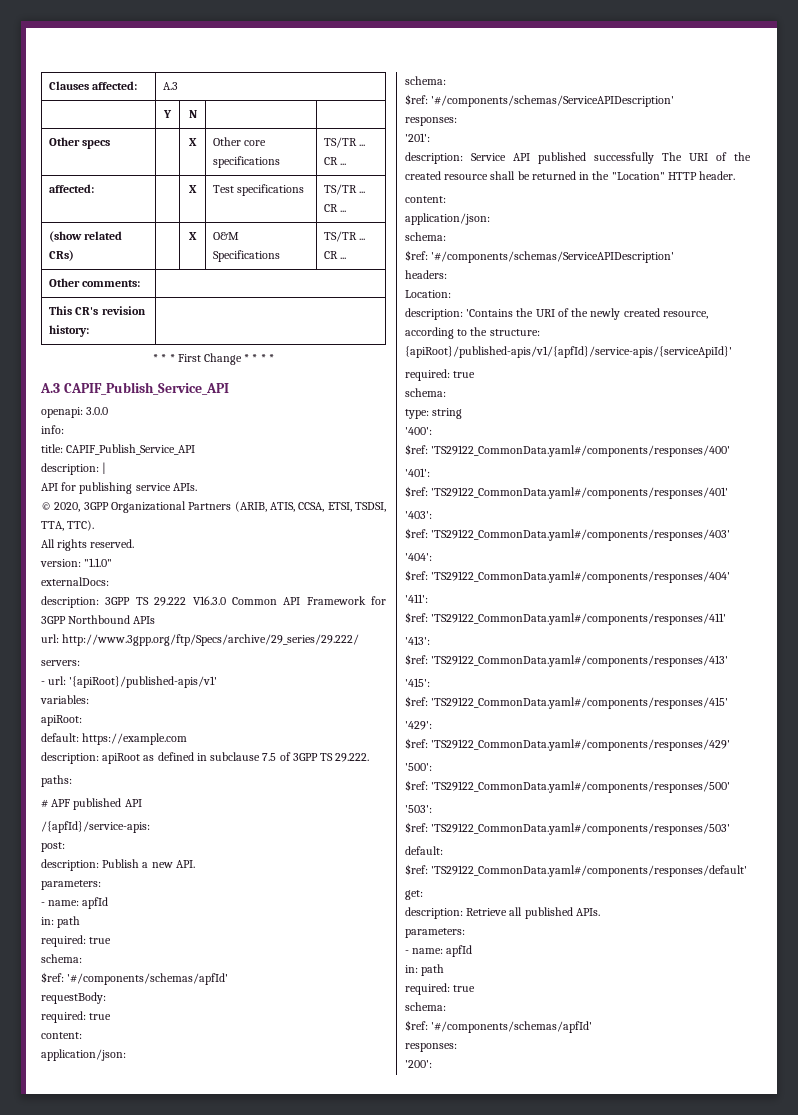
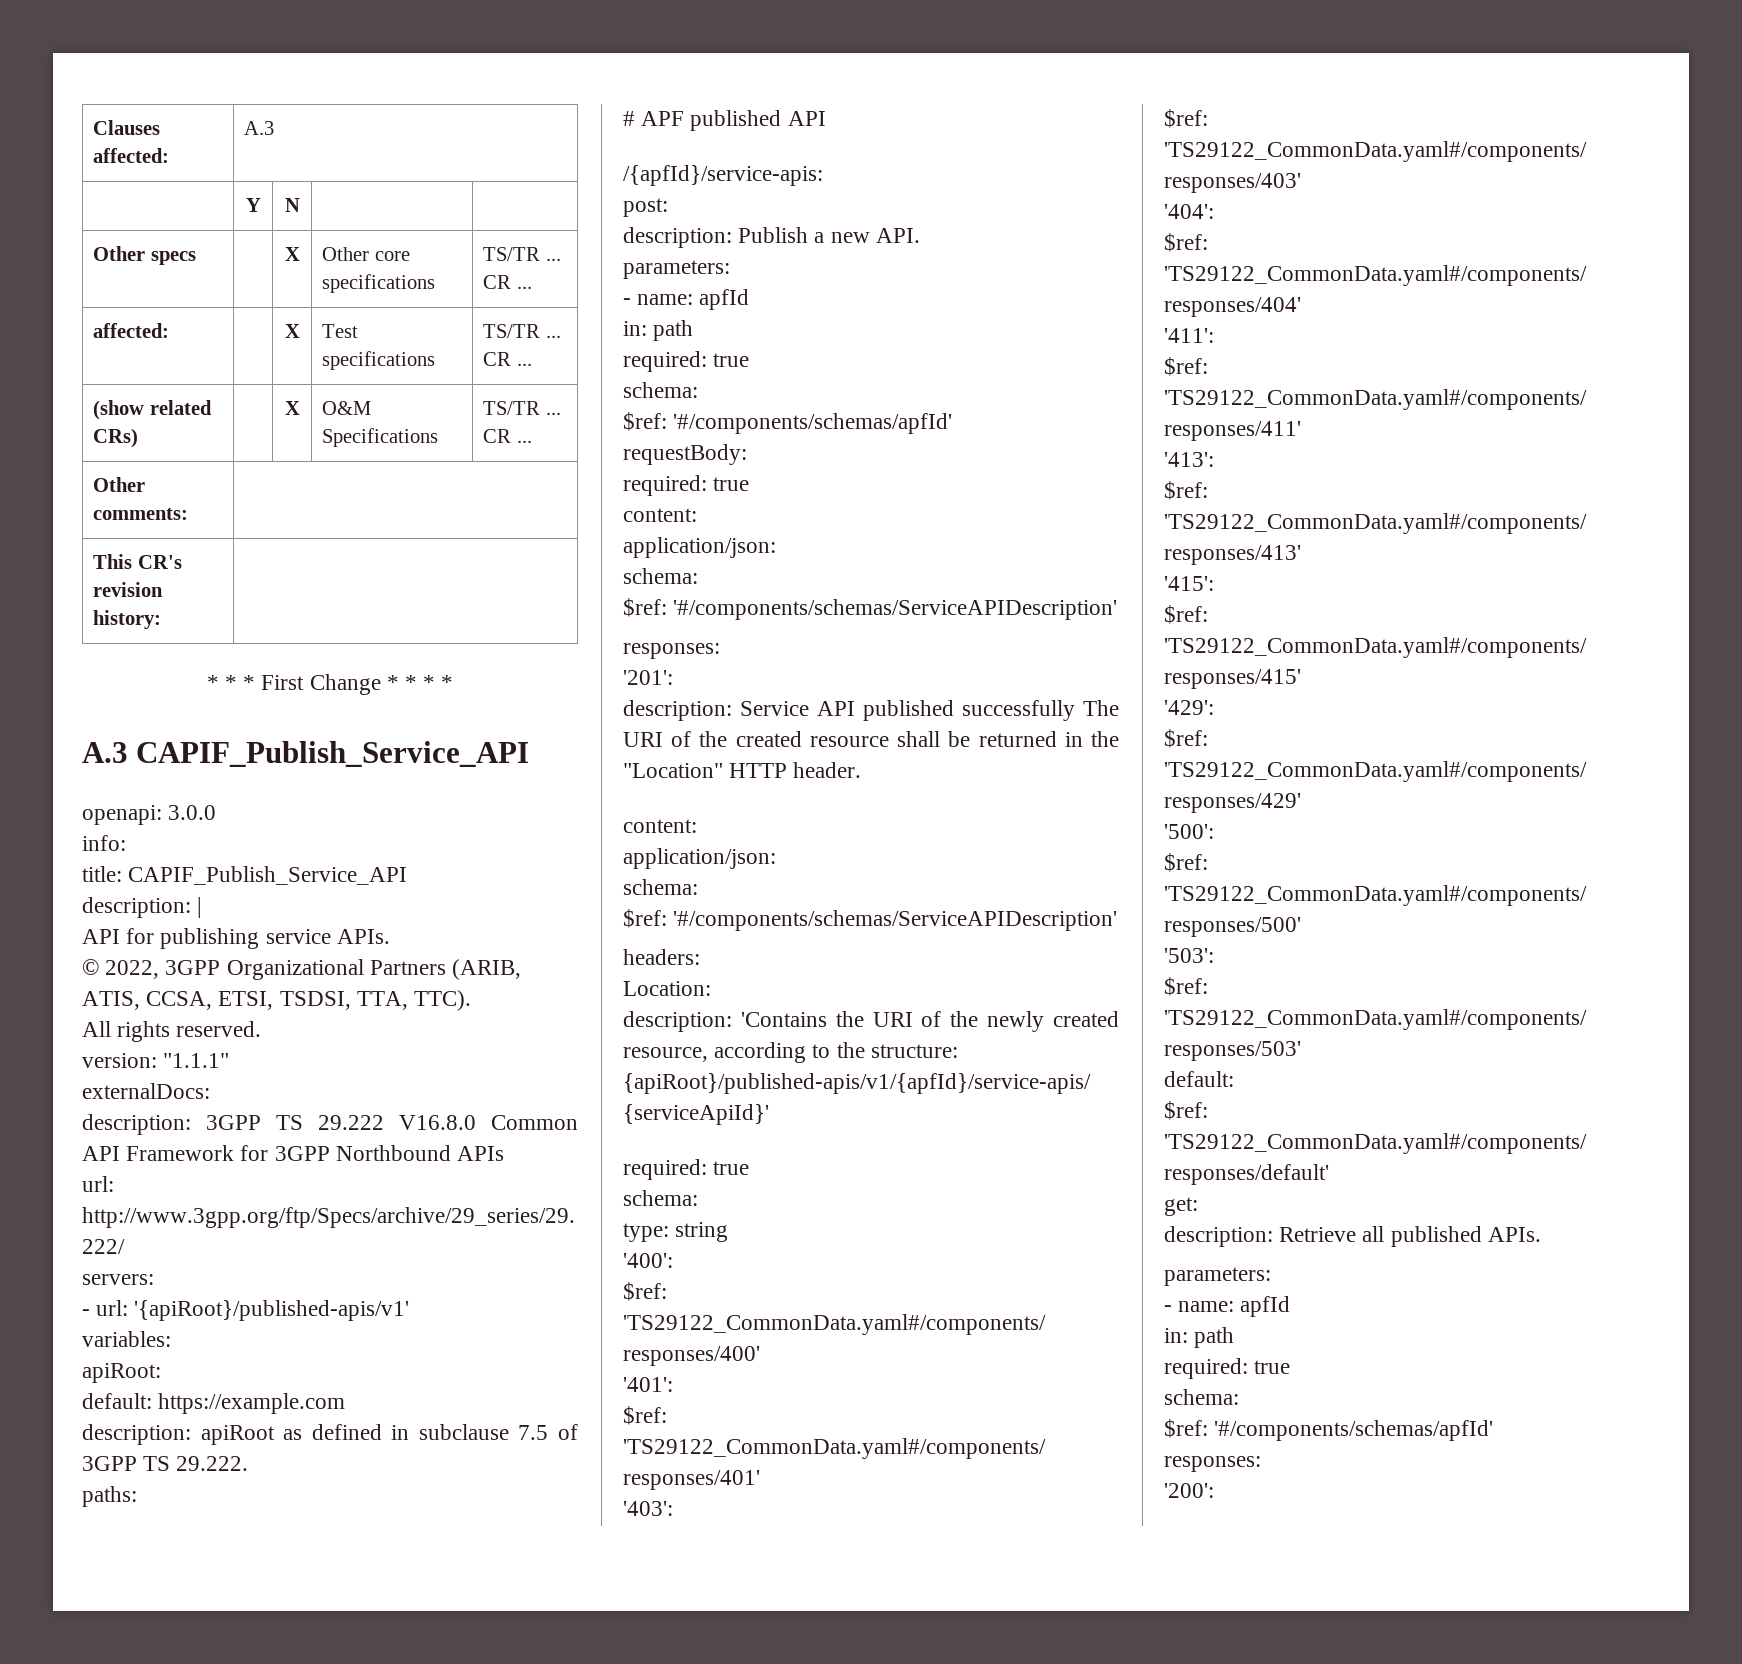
- © 2020, 3GPP Organizational Partners (ARIB, ATIS, CCSA, ETSI, TSDSI, TTA, TTC).
+ © 2022, 3GPP Organizational Partners (ARIB, ATIS, CCSA, ETSI, TSDSI, TTA, TTC).
- version: "1.1.0"
+ version: "1.1.1"
- description: 3GPP TS 29.222 V16.3.0 Common API Framework for 3GPP Northbound APIs
+ description: 3GPP TS 29.222 V16.8.0 Common API Framework for 3GPP Northbound APIs

